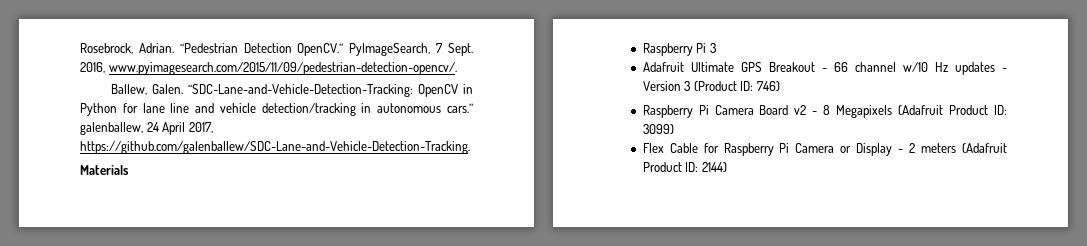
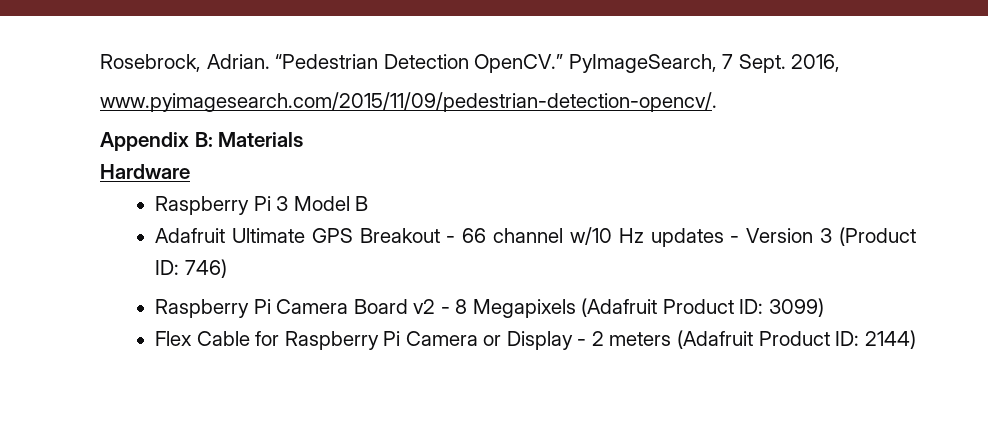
- 2016, www.pyimagesearch.com/2015/11/09/pedestrian-detection-opencv/.
+ 2016,
+ www.pyimagesearch.com/2015/11/09/pedestrian-detection-opencv/.
- Ballew, Galen. “SDC-Lane-and-Vehicle-Detection-Tracking: OpenCV in Python for lane line and vehicle detection/tracking in autonomous cars.” galenballew, 24 April 2017, https://github.com/galenballew/SDC-Lane-and-Vehicle-Detection-Tracking.
- Materials
+ Appendix B: Materials
+ Hardware
- Raspberry Pi 3
+ Raspberry Pi 3 Model B

